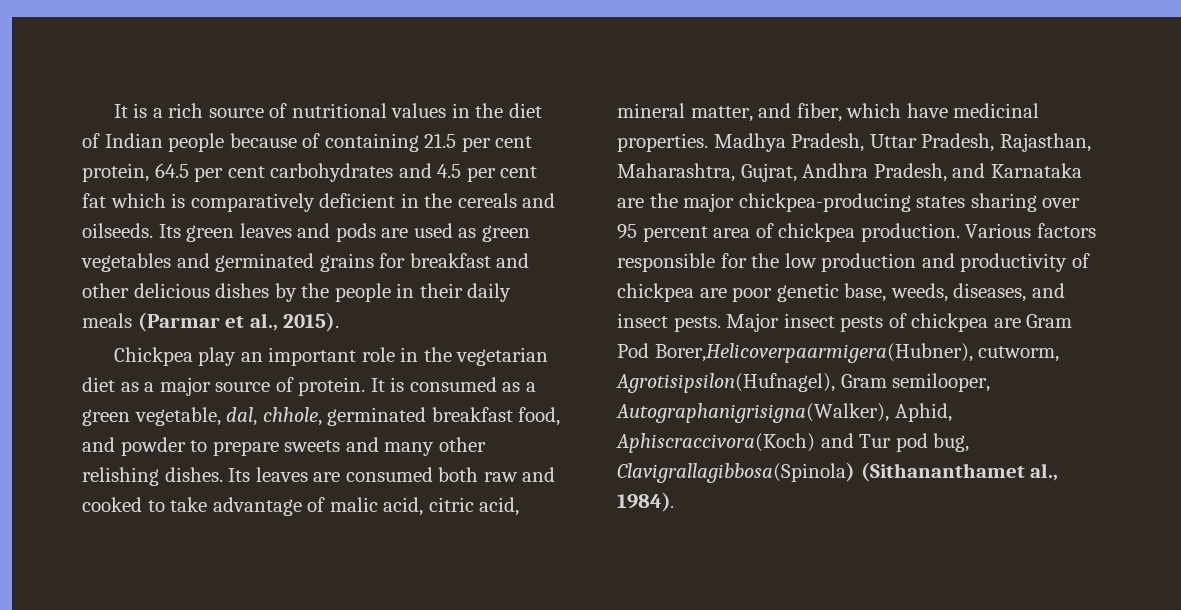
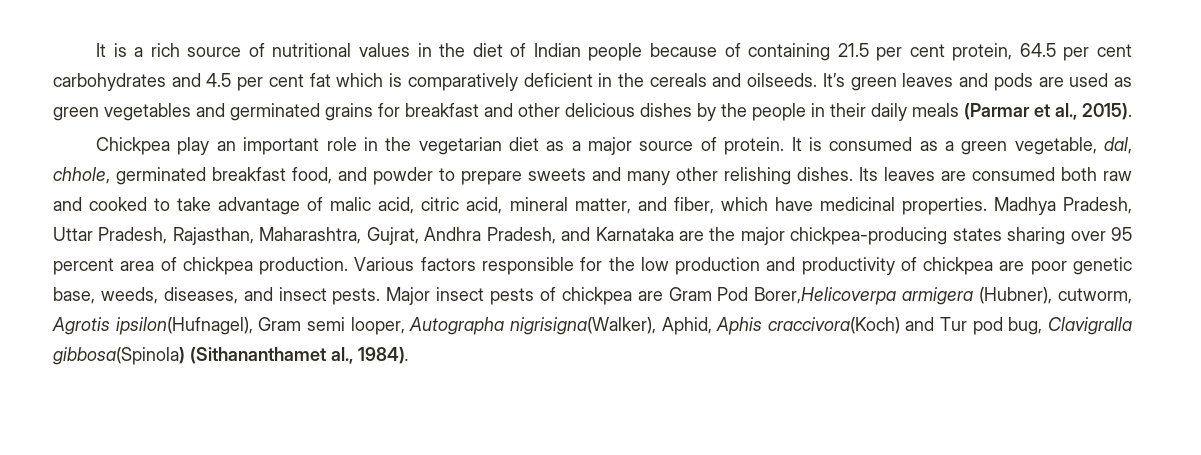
- Its green leaves and pods are used as green vegetables and germinated grains for breakfast and other delicious dishes by the people in their daily meals (Parmar et al., 2015).
+ It’s green leaves and pods are used as green vegetables and germinated grains for breakfast and other delicious dishes by the people in their daily meals (Parmar et al., 2015).
- Major insect pests of chickpea are Gram Pod Borer,Helicoverpaarmigera(Hubner), cutworm, Agrotisipsilon(Hufnagel), Gram semilooper, Autographanigrisigna(Walker), Aphid, Aphiscraccivora(Koch) and Tur pod bug, Clavigrallagibbosa(Spinola) (Sithananthamet al., 1984).
+ Major insect pests of chickpea are Gram Pod Borer,Helicoverpa armigera (Hubner), cutworm, Agrotis ipsilon(Hufnagel), Gram semi looper, Autographa nigrisigna(Walker), Aphid, Aphis craccivora(Koch) and Tur pod bug, Clavigralla gibbosa(Spinola) (Sithananthamet al., 1984).

